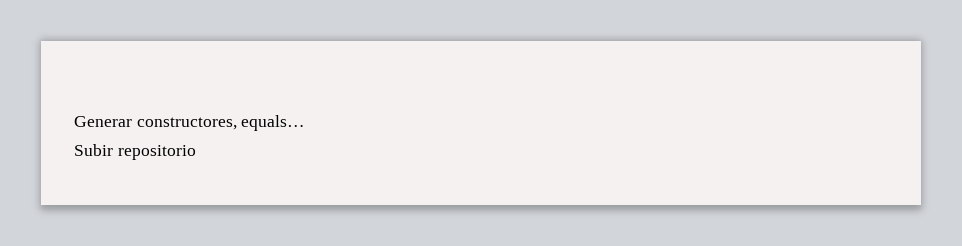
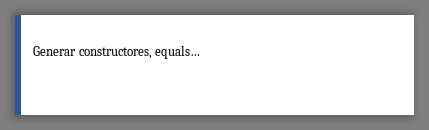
- Subir repositorio

